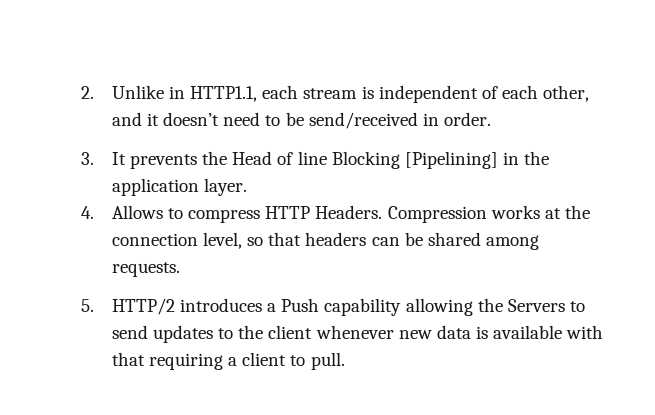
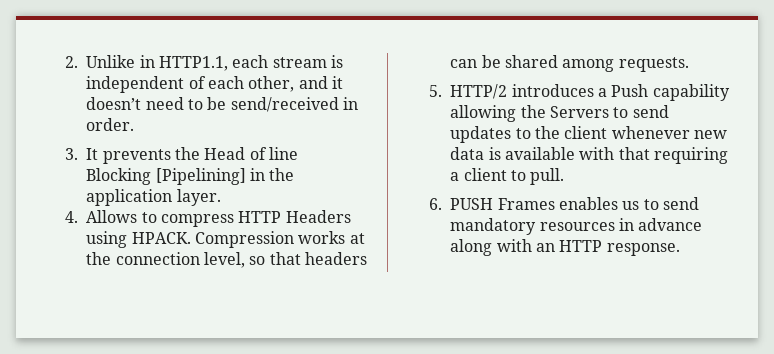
- 4. Allows to compress HTTP Headers.
+ 4. Allows to compress HTTP Headers using HPACK.
+ 6. PUSH Frames enables us to send mandatory resources in advance along with an HTTP response.

